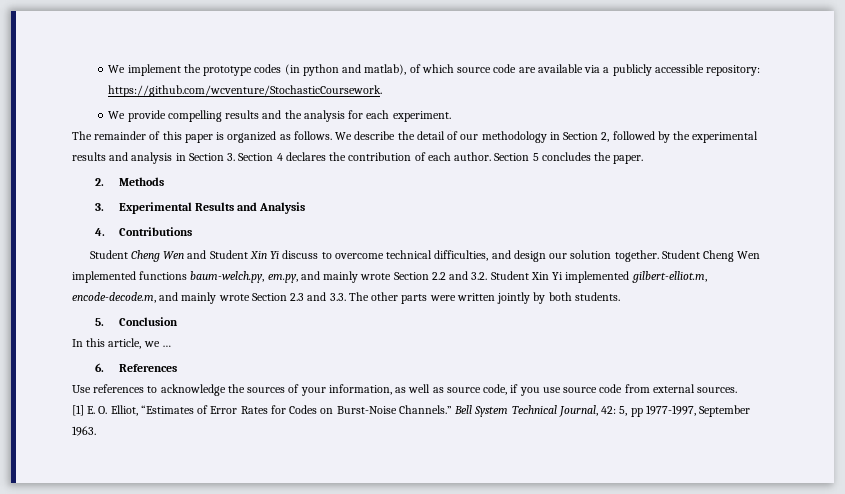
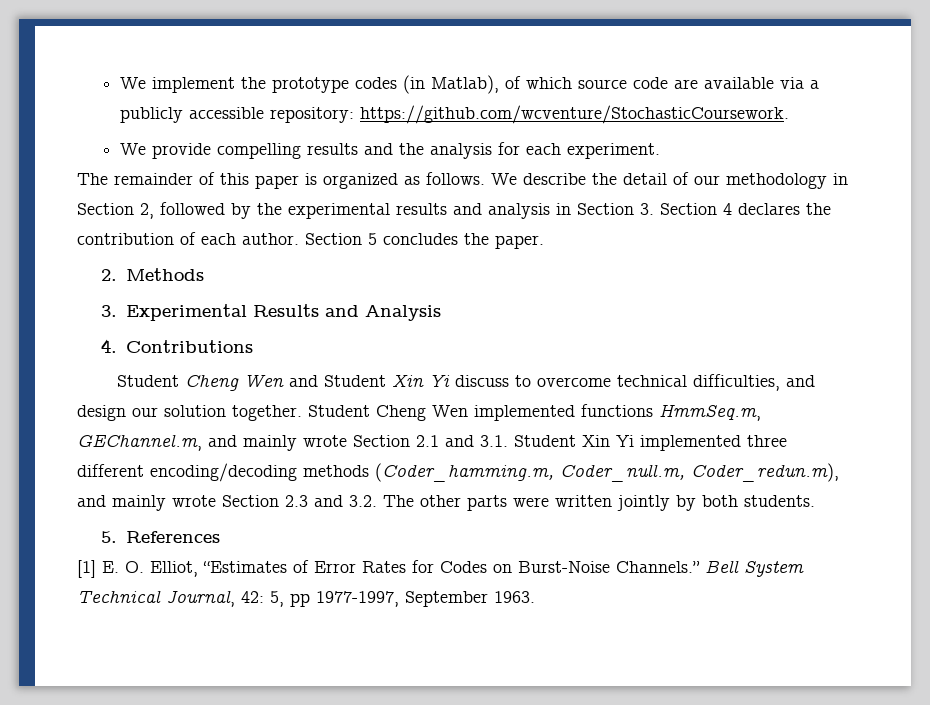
- We implement the prototype codes (in python and matlab), of which source code are available via a publicly accessible repository: https://github.com/wcventure/StochasticCoursework.
+ We implement the prototype codes (in Matlab), of which source code are available via a publicly accessible repository: https://github.com/wcventure/StochasticCoursework.
- Student Cheng Wen implemented functions baum-welch.py, em.py, and mainly wrote Section 2.2 and 3.2. Student Xin Yi implemented gilbert-elliot.m, encode-decode.m, and mainly wrote Section 2.3 and 3.3. The other parts were written jointly by both students.
+ Student Cheng Wen implemented functions HmmSeq.m, GEChannel.m, and mainly wrote Section 2.1 and 3.1. Student Xin Yi implemented three different encoding/decoding methods (Coder_hamming.m, Coder_null.m, Coder_redun.m), and mainly wrote Section 2.3 and 3.2. The other parts were written jointly by both students.
- 5. Conclusion
- In this article, we …
- 6. References
- Use references to acknowledge the sources of your information, as well as source code, if you use source code from external sources.
+ 5. References

